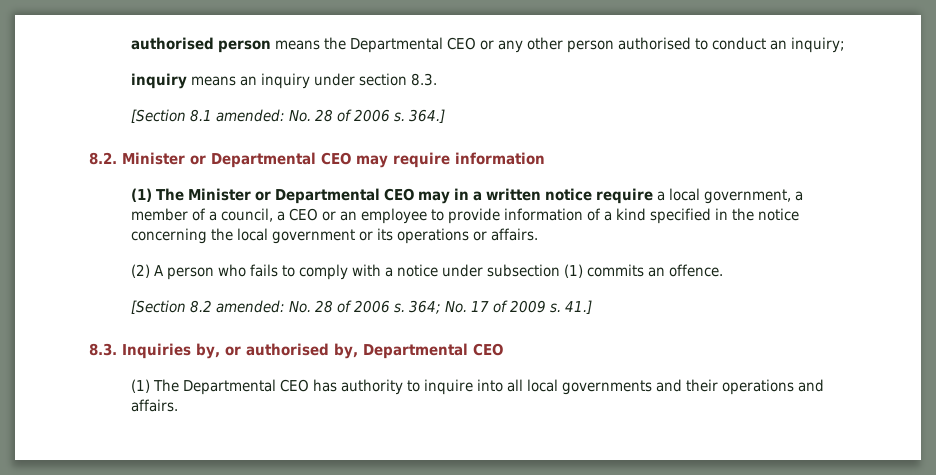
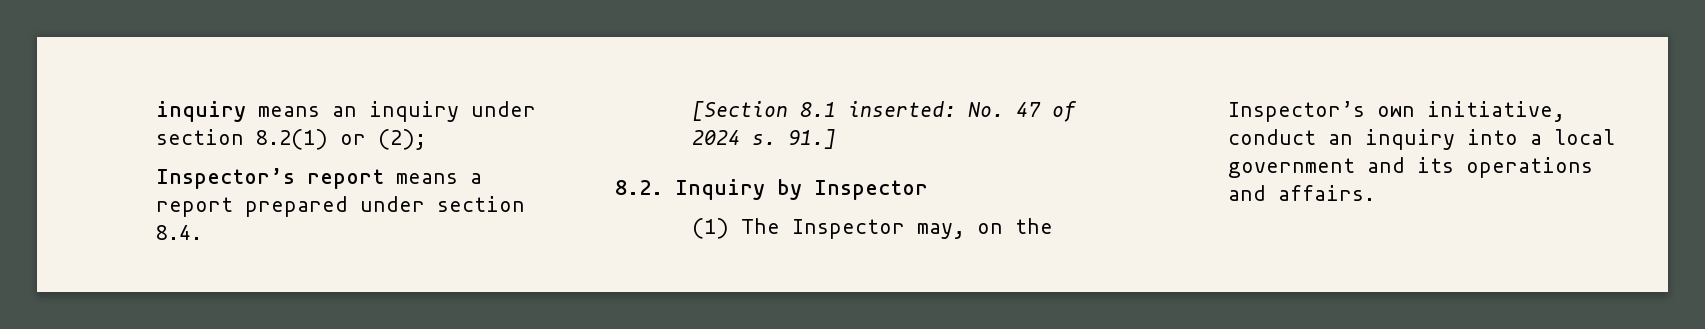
- authorised person means the Departmental CEO or any other person authorised to conduct an inquiry;
- inquiry means an inquiry under section 8.3.
- [Section 8.1 amended: No. 28 of 2006 s. 364.]
- 8.2. Minister or Departmental CEO may require information
- (1) The Minister or Departmental CEO may in a written notice require a local government, a member of a council, a CEO or an employee to provide information of a kind specified in the notice concerning the local government or its operations or affairs.
- (2) A person who fails to comply with a notice under subsection (1) commits an offence.
- [Section 8.2 amended: No. 28 of 2006 s. 364; No. 17 of 2009 s. 41.]
- 8.3. Inquiries by, or authorised by, Departmental CEO
- (1) The Departmental CEO has authority to inquire into all local governments and their operations and affairs.
+ inquiry means an inquiry under section 8.2(1) or (2);
+ Inspector’s report means a report prepared under section 8.4.
+ [Section 8.1 inserted: No. 47 of 2024 s. 91.]
+ 8.2. Inquiry by Inspector
+ (1) The Inspector may, on the Inspector’s own initiative, conduct an inquiry into a local government and its operations and affairs.

